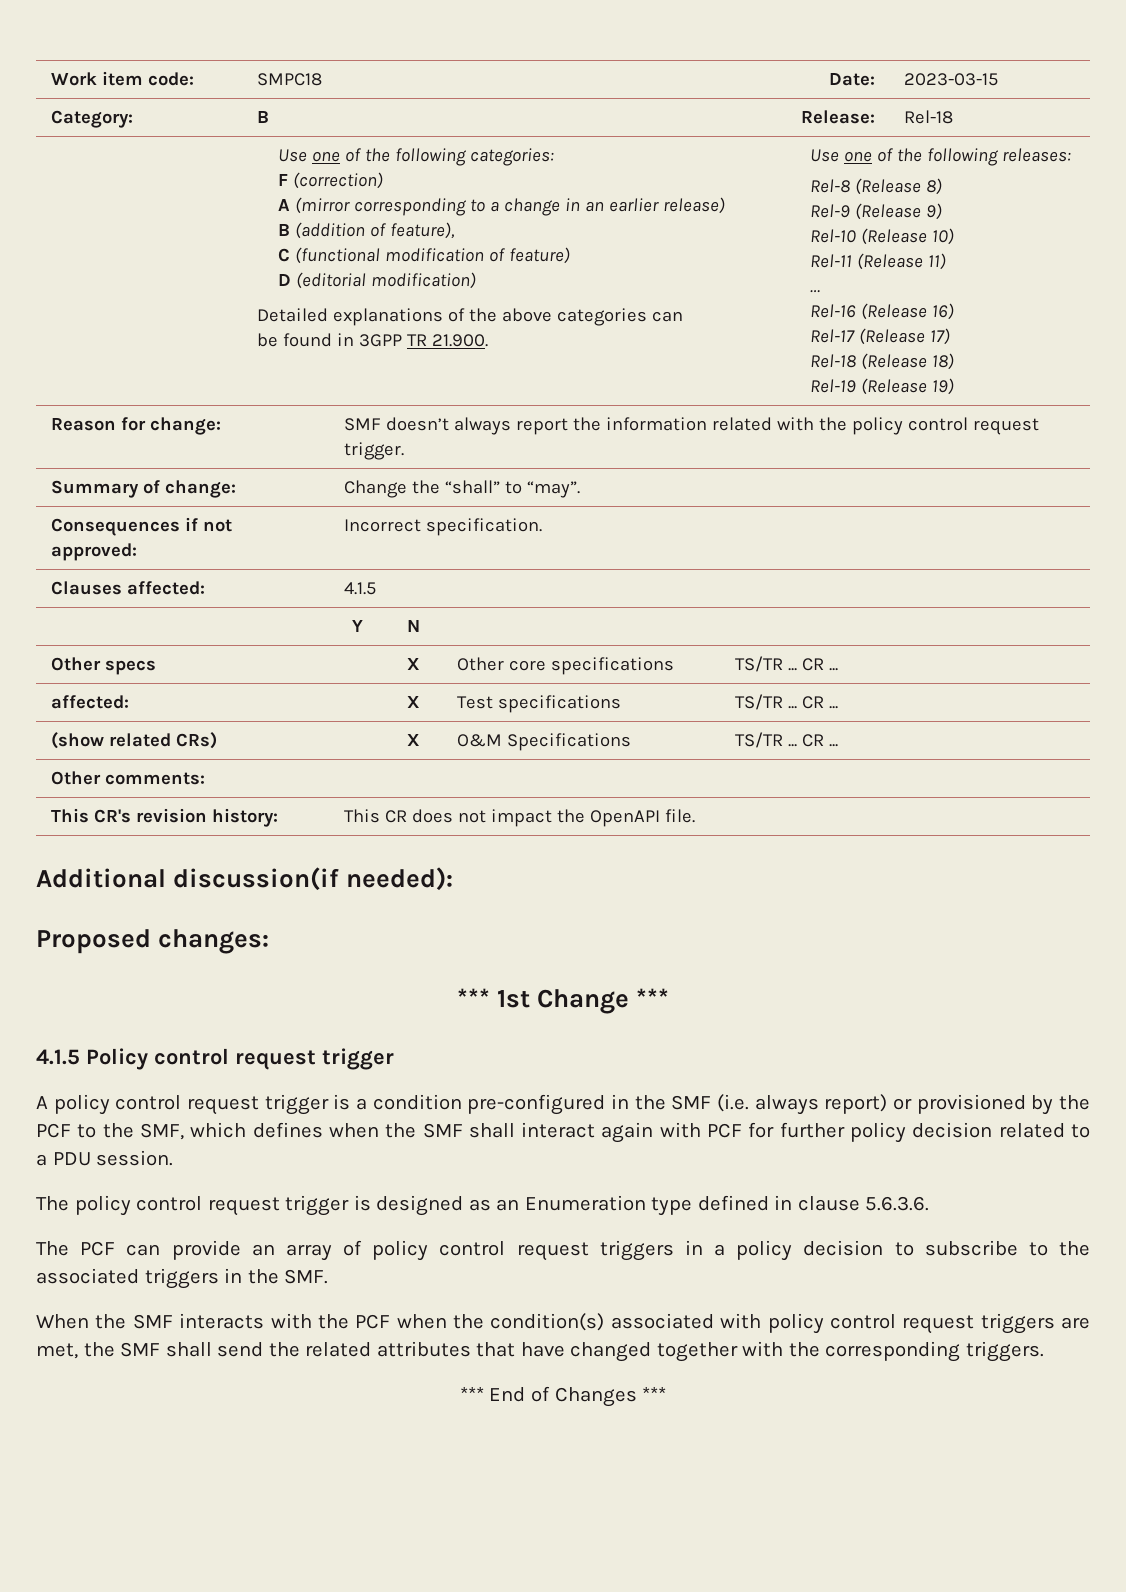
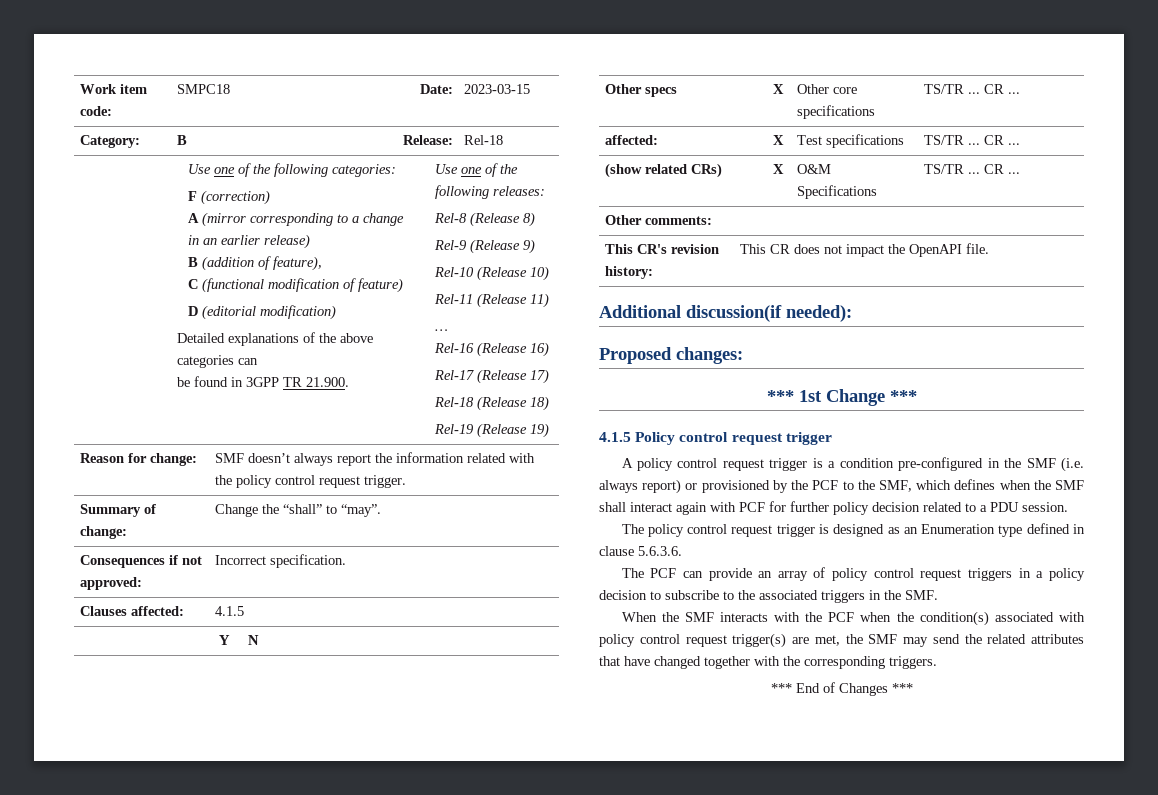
- When the SMF interacts with the PCF when the condition(s) associated with policy control request triggers are met, the SMF shall send the related attributes that have changed together with the corresponding triggers.
+ When the SMF interacts with the PCF when the condition(s) associated with policy control request trigger(s) are met, the SMF may send the related attributes that have changed together with the corresponding triggers.

